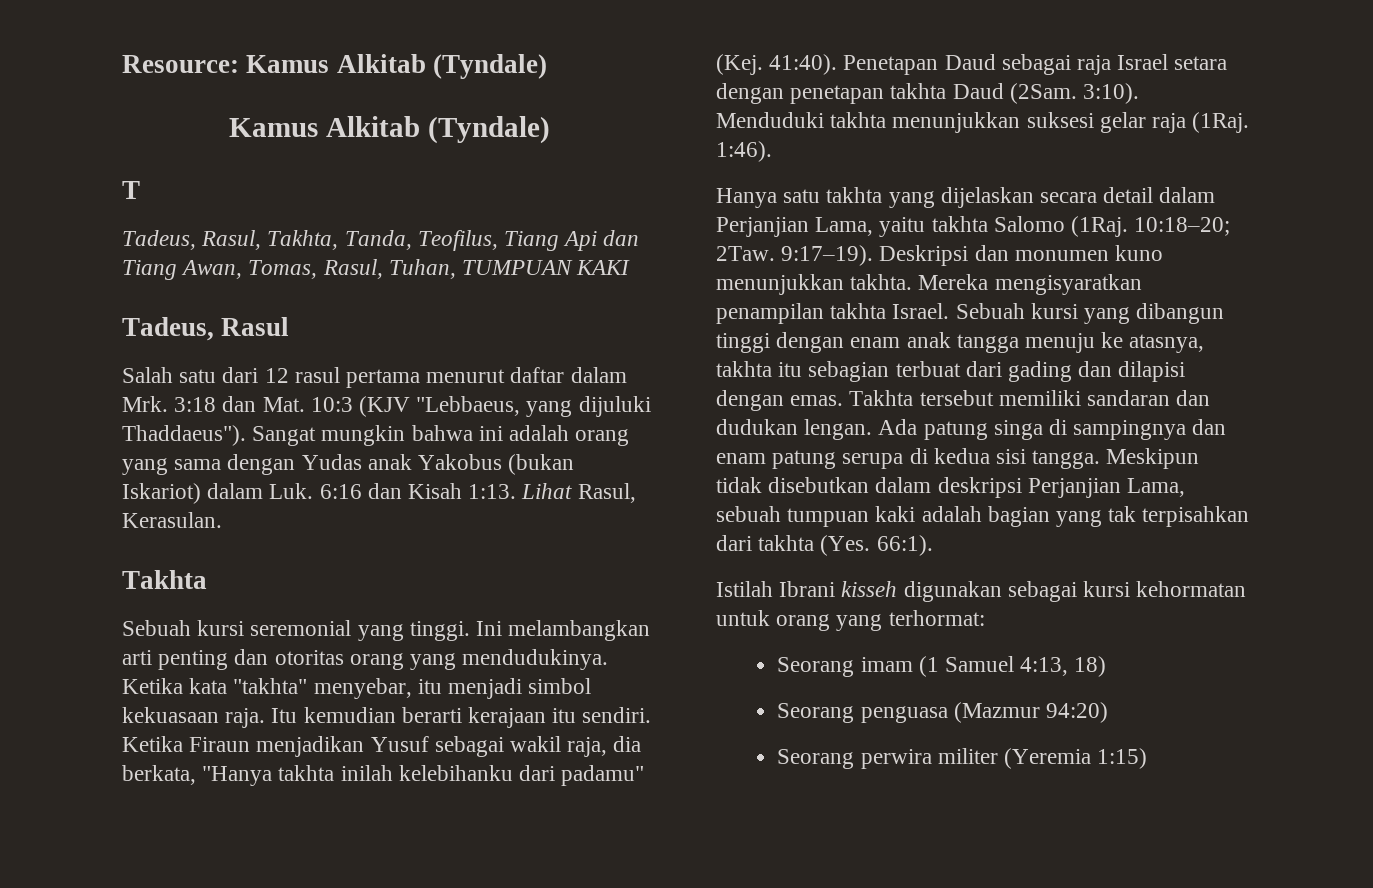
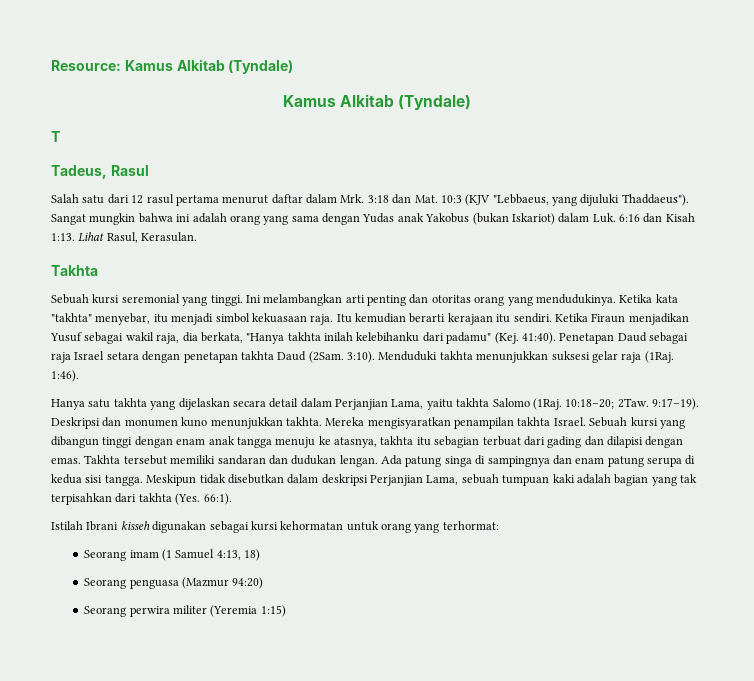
- Tadeus, Rasul, Takhta, Tanda, Teofilus, Tiang Api dan Tiang Awan, Tomas, Rasul, Tuhan, TUMPUAN KAKI

